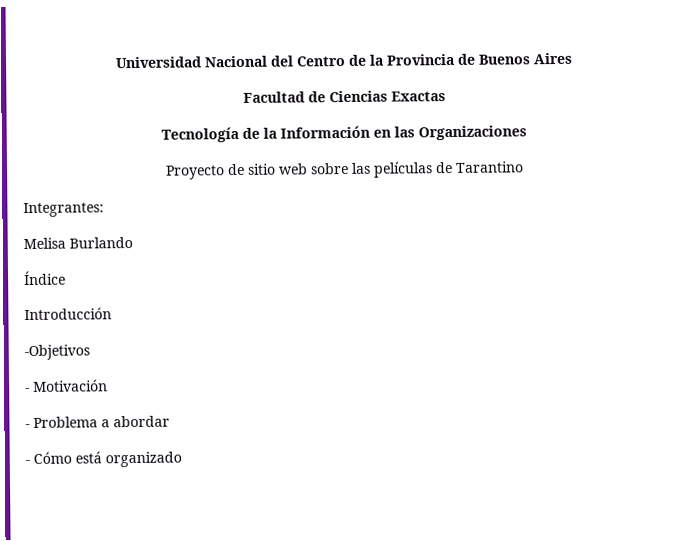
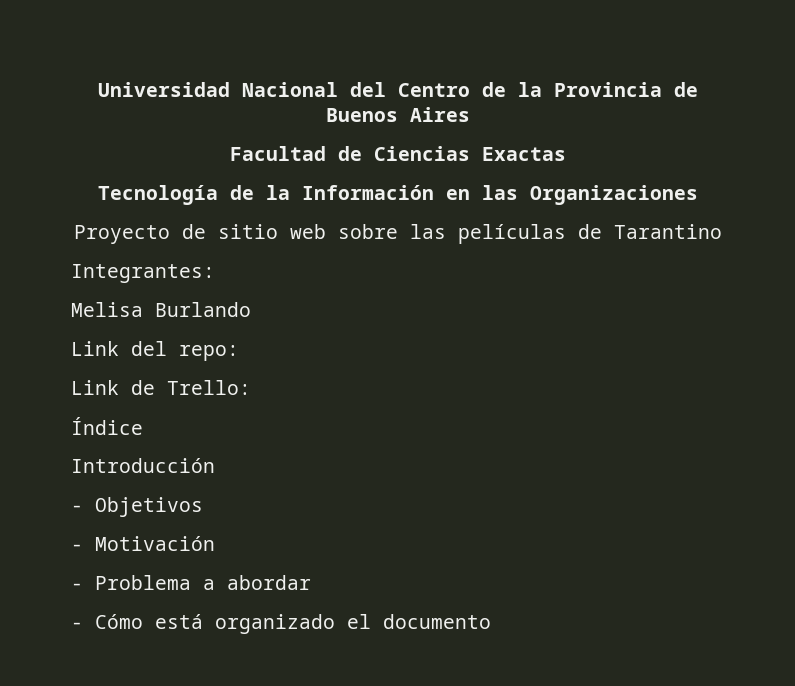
+ Link del repo:
+ Link de Trello:
- -Objetivos
+ - Objetivos
- - Cómo está organizado
+ - Cómo está organizado el documento

